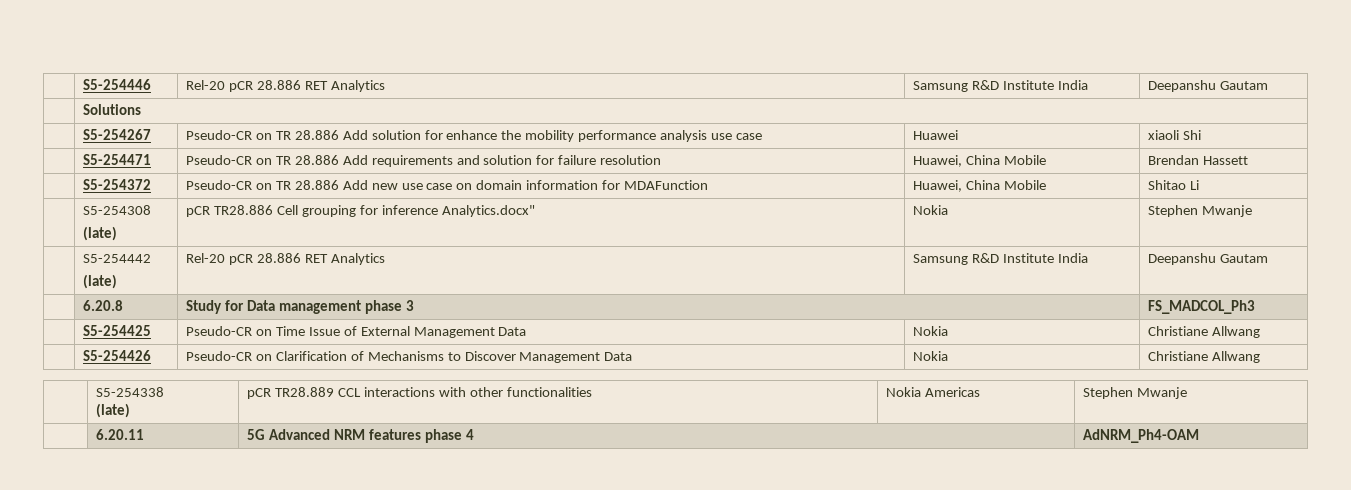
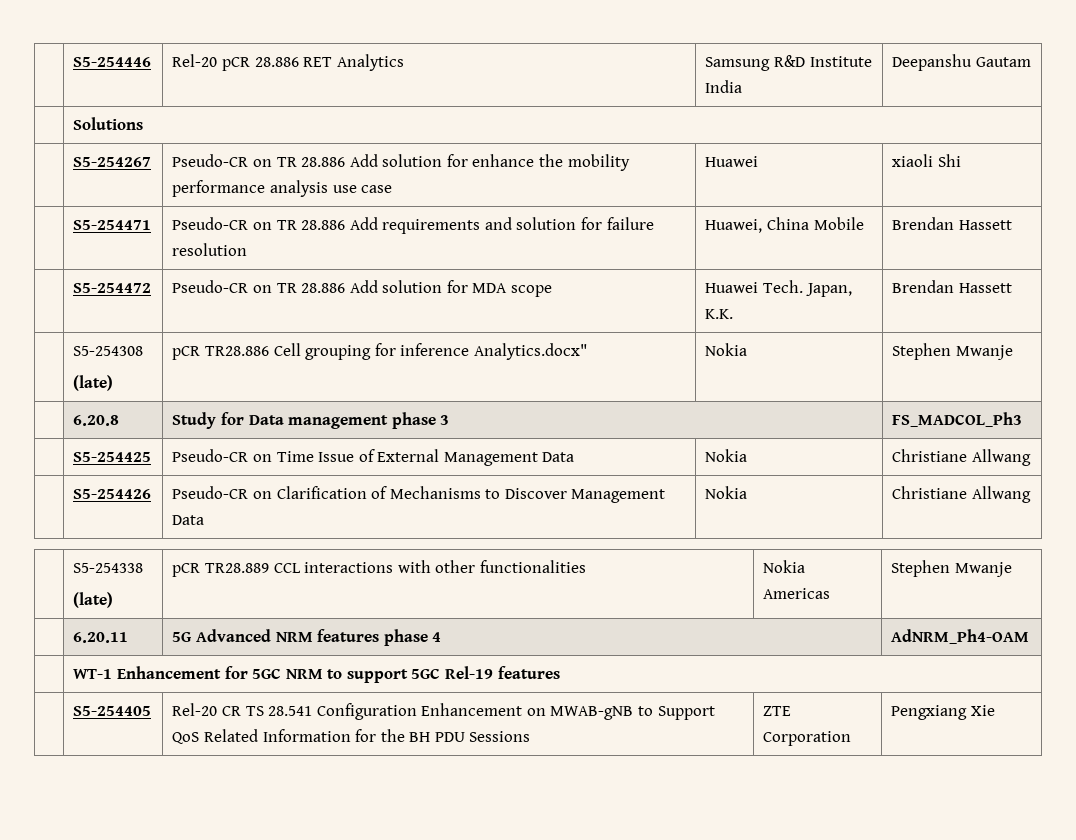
- | S5-254372 | Pseudo-CR on TR 28.886 Add new use case on domain information for MDAFunction | Huawei, China Mobile | Shitao Li
+ | S5-254472 | Pseudo-CR on TR 28.886 Add solution for MDA scope | Huawei Tech. Japan, K.K. | Brendan Hassett
- | S5-254442
- (late) | Rel-20 pCR 28.886 RET Analytics | Samsung R&D Institute India | Deepanshu Gautam
+ | WT-1 Enhancement for 5GC NRM to support 5GC Rel-19 features
+ | S5-254405 | Rel-20 CR TS 28.541 Configuration Enhancement on MWAB-gNB to Support QoS Related Information for the BH PDU Sessions | ZTE Corporation | Pengxiang Xie

